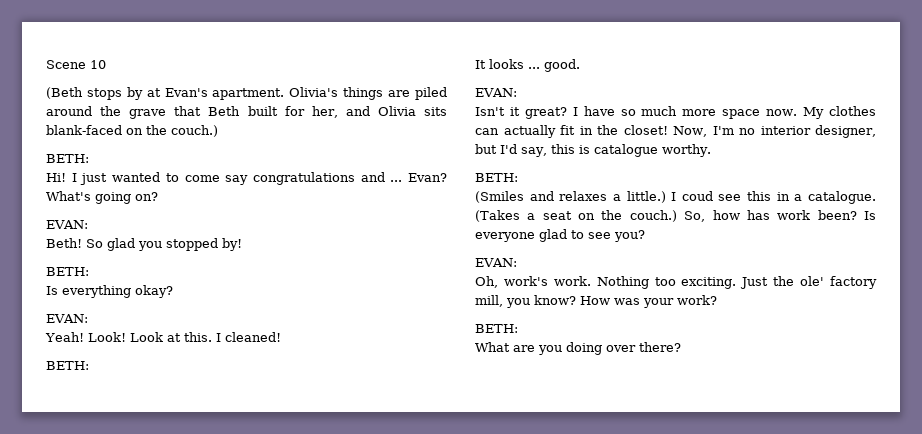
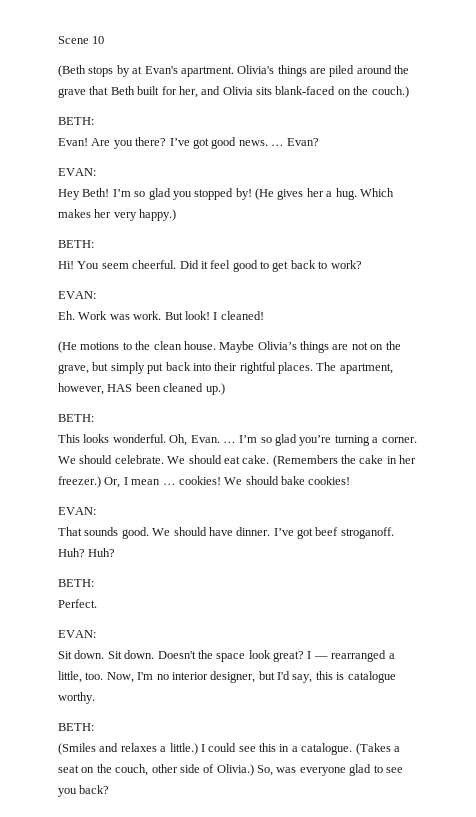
- Hi! I just wanted to come say congratulations and ... Evan? What's going on?
+ Evan! Are you there? I’ve got good news. … Evan?
  EVAN:
- Beth! So glad you stopped by!
+ Hey Beth! I’m so glad you stopped by! (He gives her a hug. Which makes her very happy.)
  BETH:
- Is everything okay?
+ Hi! You seem cheerful. Did it feel good to get back to work?
  EVAN:
- Yeah! Look! Look at this. I cleaned!
+ Eh. Work was work. But look! I cleaned!
+ (He motions to the clean house. Maybe Olivia’s things are not on the grave, but simply put back into their rightful places. The apartment, however, HAS been cleaned up.)
  BETH:
- It looks ... good.
+ This looks wonderful. Oh, Evan. … I’m so glad you’re turning a corner. We should celebrate. We should eat cake. (Remembers the cake in her freezer.) Or, I mean … cookies! We should bake cookies!
  EVAN:
- Isn't it great? I have so much more space now. My clothes can actually fit in the closet!
+ That sounds good. We should have dinner. I’ve got beef stroganoff. Huh? Huh?
+ BETH:
+ Perfect.
+ EVAN:
+ Sit down. Sit down. Doesn't the space look great? I — rearranged a little, too.
- I coud see this in a catalogue.
+ I could see this in a catalogue.
- (Takes a seat on the couch.) So, how has work been? Is everyone glad to see you?
- EVAN:
- Oh, work's work. Nothing too exciting. Just the ole' factory mill, you know? How was your work?
- BETH:
- What are you doing over there?
+ (Takes a seat on the couch, other side of Olivia.) So, was everyone glad to see you back?

